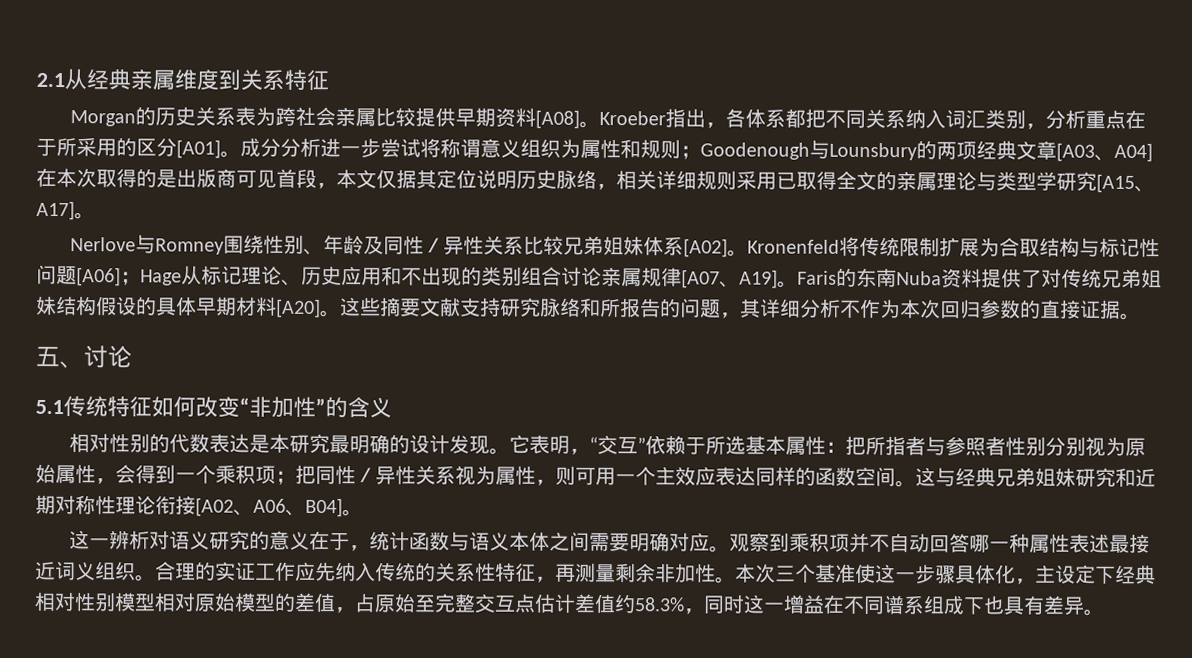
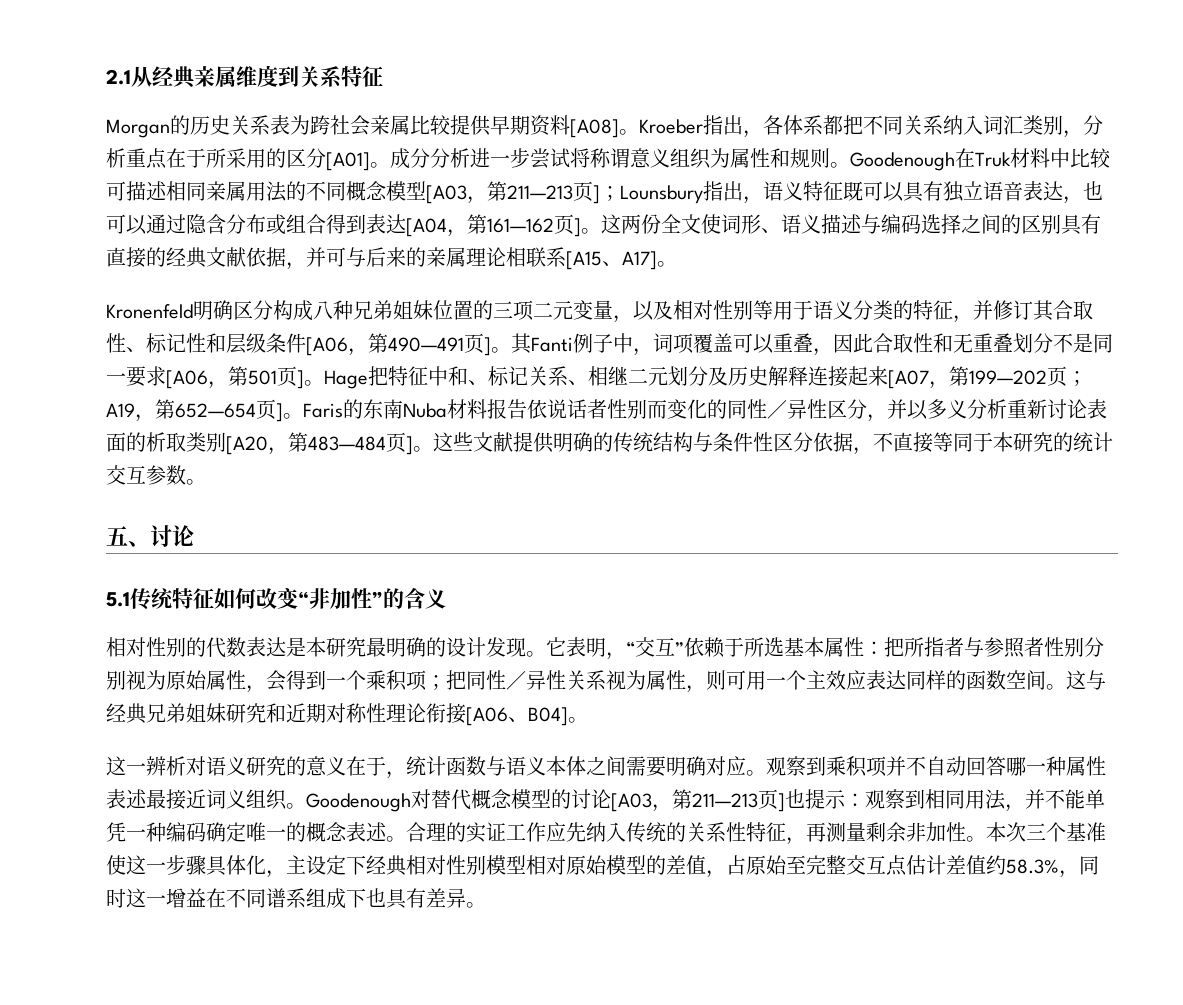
- 成分分析进一步尝试将称谓意义组织为属性和规则；Goodenough与Lounsbury的两项经典文章[A03、A04]在本次取得的是出版商可见首段，本文仅据其定位说明历史脉络，相关详细规则采用已取得全文的亲属理论与类型学研究[A15、A17]。
- Nerlove与Romney围绕性别、年龄及同性／异性关系比较兄弟姐妹体系[A02]。Kronenfeld将传统限制扩展为合取结构与标记性问题[A06]；Hage从标记理论、历史应用和不出现的类别组合讨论亲属规律[A07、A19]。Faris的东南Nuba资料提供了对传统兄弟姐妹结构假设的具体早期材料[A20]。这些摘要文献支持研究脉络和所报告的问题，其详细分析不作为本次回归参数的直接证据。
+ 成分分析进一步尝试将称谓意义组织为属性和规则。Goodenough在Truk材料中比较可描述相同亲属用法的不同概念模型[A03，第211—213页]；Lounsbury指出，语义特征既可以具有独立语音表达，也可以通过隐含分布或组合得到表达[A04，第161—162页]。这两份全文使词形、语义描述与编码选择之间的区别具有直接的经典文献依据，并可与后来的亲属理论相联系[A15、A17]。
+ Kronenfeld明确区分构成八种兄弟姐妹位置的三项二元变量，以及相对性别等用于语义分类的特征，并修订其合取性、标记性和层级条件[A06，第490—491页]。其Fanti例子中，词项覆盖可以重叠，因此合取性和无重叠划分不是同一要求[A06，第501页]。Hage把特征中和、标记关系、相继二元划分及历史解释连接起来[A07，第199—202页；A19，第652—654页]。Faris的东南Nuba材料报告依说话者性别而变化的同性／异性区分，并以多义分析重新讨论表面的析取类别[A20，第483—484页]。这些文献提供明确的传统结构与条件性区分依据，不直接等同于本研究的统计交互参数。
- 这与经典兄弟姐妹研究和近期对称性理论衔接[A02、A06、B04]。
+ 这与经典兄弟姐妹研究和近期对称性理论衔接[A06、B04]。
+ Goodenough对替代概念模型的讨论[A03，第211—213页]也提示：观察到相同用法，并不能单凭一种编码确定唯一的概念表述。

